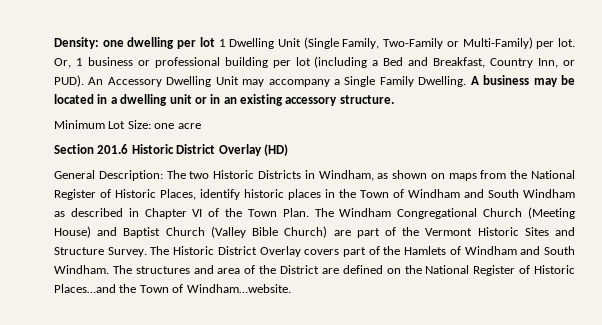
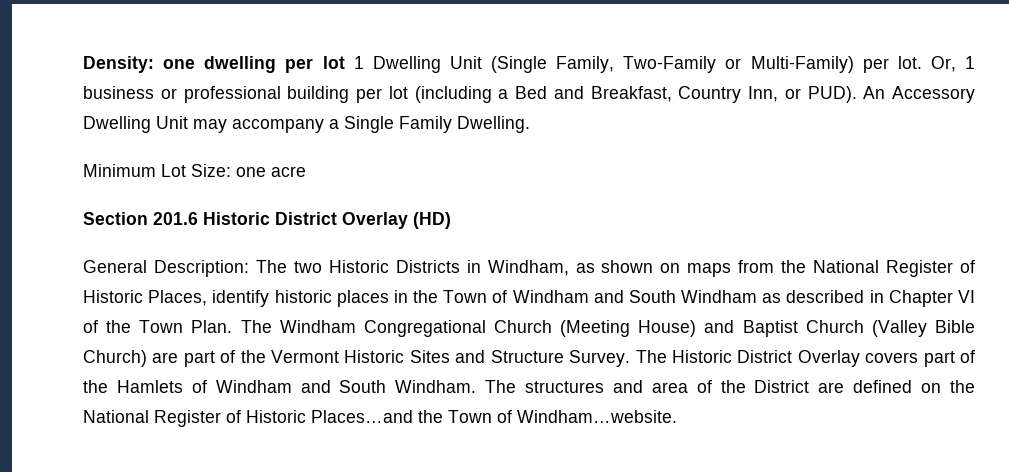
- A business may be located in a dwelling unit or in an existing accessory structure.

